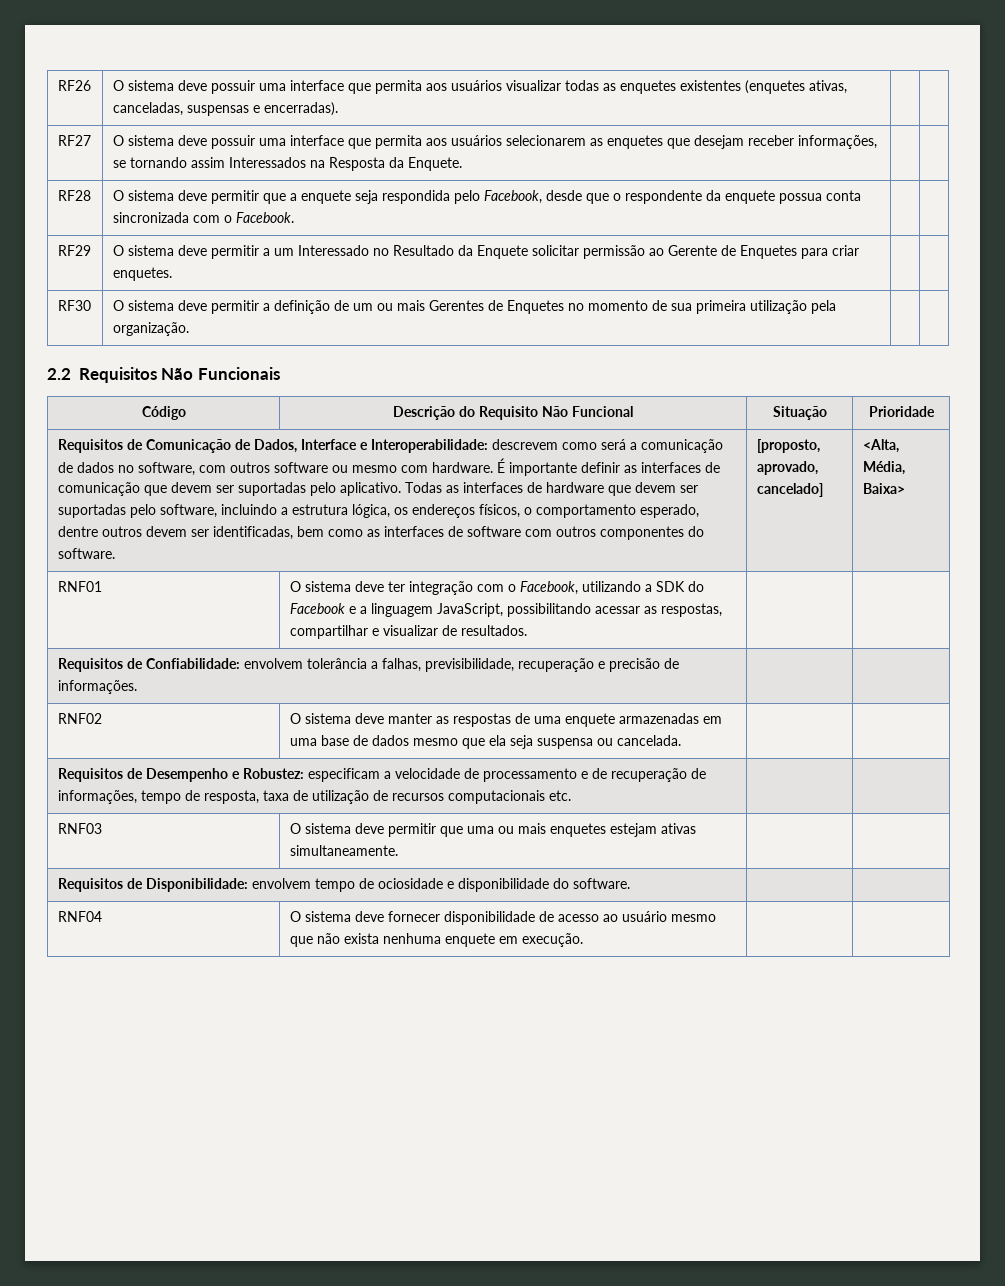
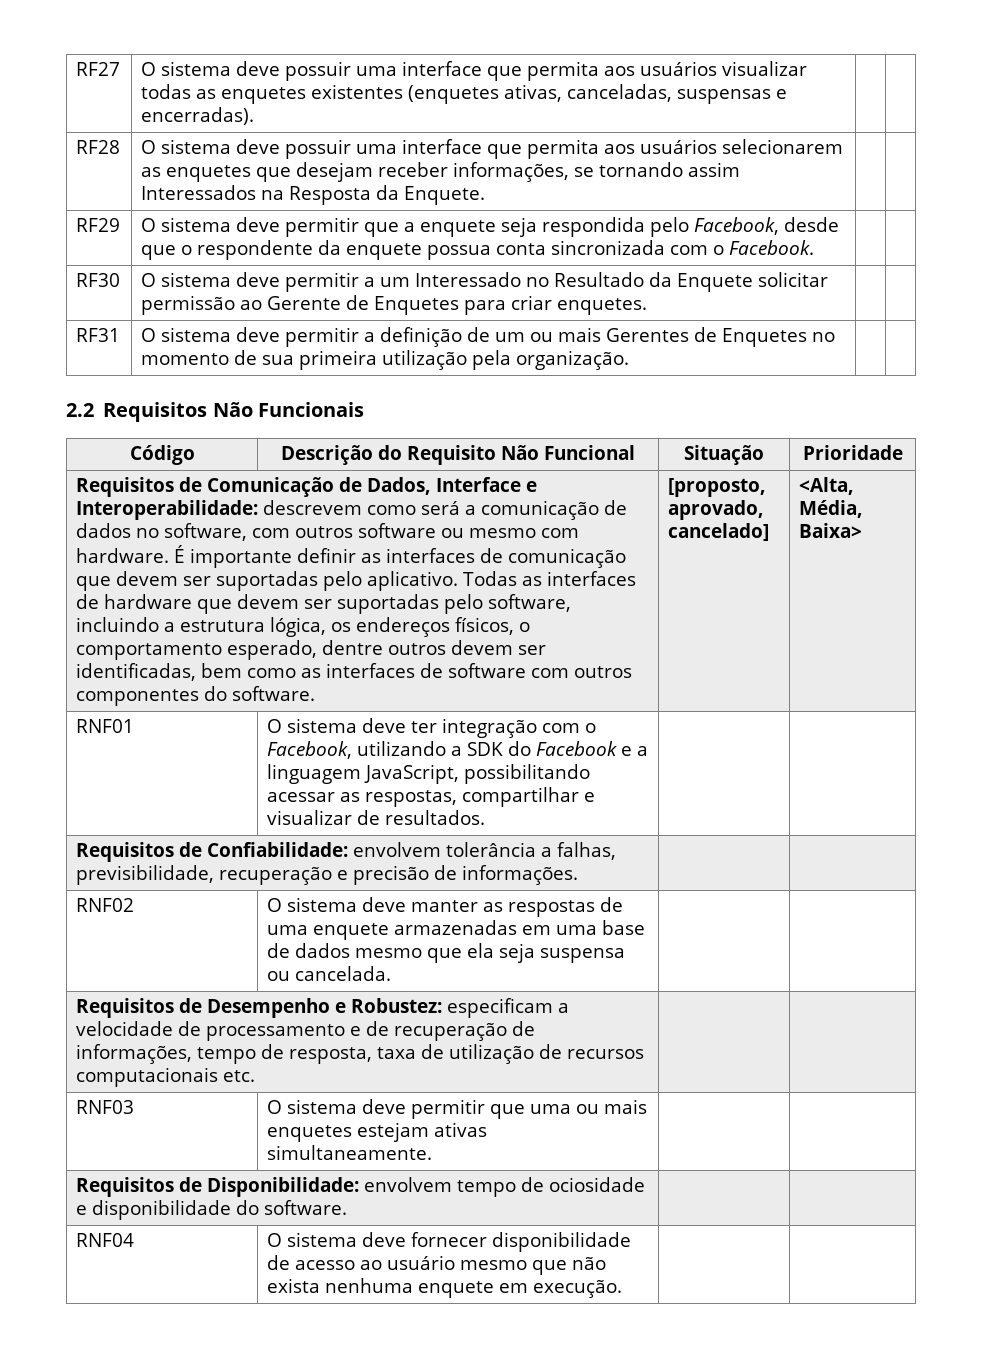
- RF26 | O sistema deve possuir uma interface que permita aos usuários visualizar todas as enquetes existentes (enquetes ativas, canceladas, suspensas e encerradas). | |
+ RF27 | O sistema deve possuir uma interface que permita aos usuários visualizar todas as enquetes existentes (enquetes ativas, canceladas, suspensas e encerradas). | |
- RF27 | O sistema deve possuir uma interface que permita aos usuários selecionarem as enquetes que desejam receber informações, se tornando assim Interessados na Resposta da Enquete. | |
+ RF28 | O sistema deve possuir uma interface que permita aos usuários selecionarem as enquetes que desejam receber informações, se tornando assim Interessados na Resposta da Enquete. | |
- RF28 | O sistema deve permitir que a enquete seja respondida pelo Facebook, desde que o respondente da enquete possua conta sincronizada com o Facebook. | |
+ RF29 | O sistema deve permitir que a enquete seja respondida pelo Facebook, desde que o respondente da enquete possua conta sincronizada com o Facebook. | |
- RF29 | O sistema deve permitir a um Interessado no Resultado da Enquete solicitar permissão ao Gerente de Enquetes para criar enquetes. | |
+ RF30 | O sistema deve permitir a um Interessado no Resultado da Enquete solicitar permissão ao Gerente de Enquetes para criar enquetes. | |
- RF30 | O sistema deve permitir a definição de um ou mais Gerentes de Enquetes no momento de sua primeira utilização pela organização. | |
+ RF31 | O sistema deve permitir a definição de um ou mais Gerentes de Enquetes no momento de sua primeira utilização pela organização. | |

